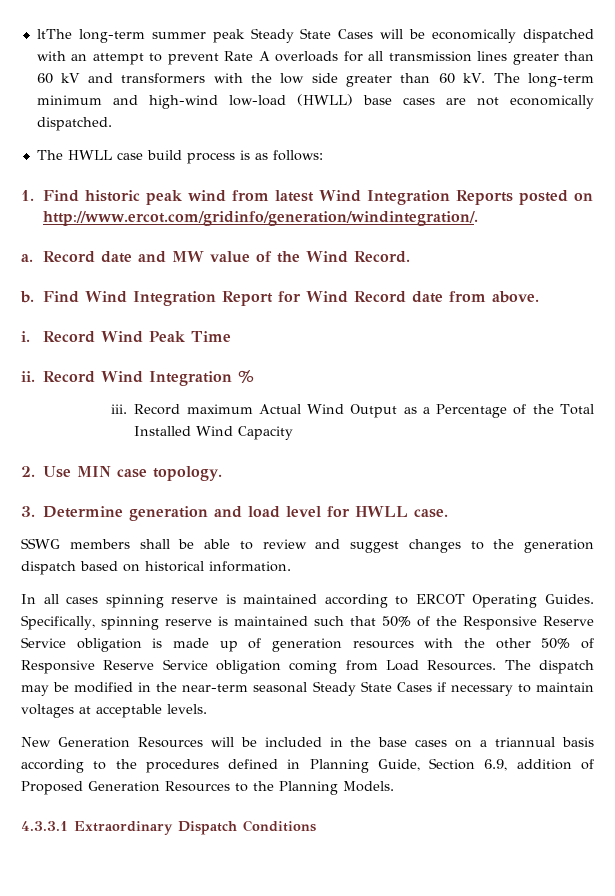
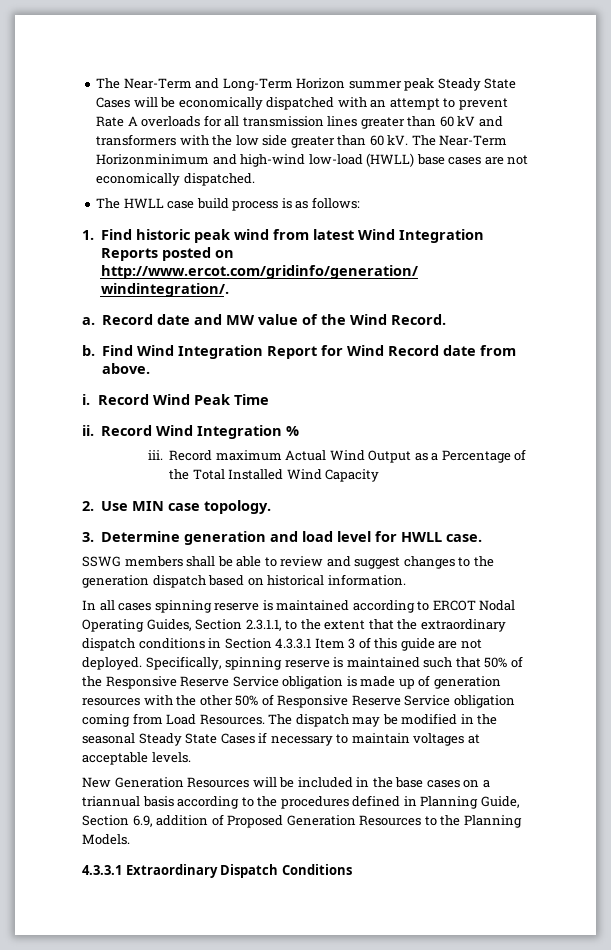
- ltThe long-term summer peak Steady State Cases will be economically dispatched with an attempt to prevent Rate A overloads for all transmission lines greater than 60 kV and transformers with the low side greater than 60 kV.
+ The Near-Term and Long-Term Horizon summer peak Steady State Cases will be economically dispatched with an attempt to prevent Rate A overloads for all transmission lines greater than 60 kV and transformers with the low side greater than 60 kV.
- The long-term minimum and high-wind low-load (HWLL) base cases are not economically dispatched.
+ The Near-Term Horizonminimum and high-wind low-load (HWLL) base cases are not economically dispatched.
- In all cases spinning reserve is maintained according to ERCOT Operating Guides.
+ In all cases spinning reserve is maintained according to ERCOT Nodal Operating Guides, Section 2.3.1.1, to the extent that the extraordinary dispatch conditions in Section 4.3.3.1 Item 3 of this guide are not deployed.
- The dispatch may be modified in the near-term seasonal Steady State Cases if necessary to maintain voltages at acceptable levels.
+ The dispatch may be modified in the seasonal Steady State Cases if necessary to maintain voltages at acceptable levels.

